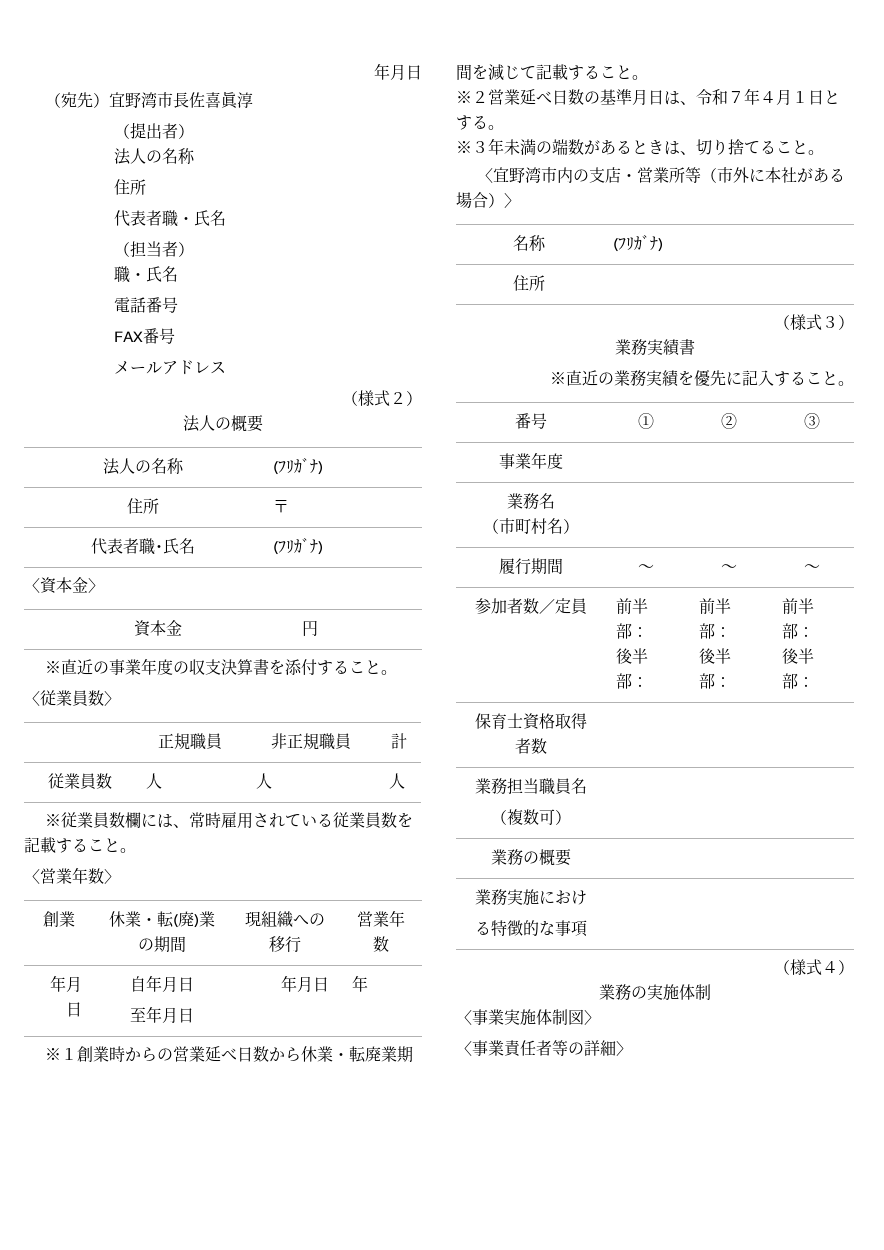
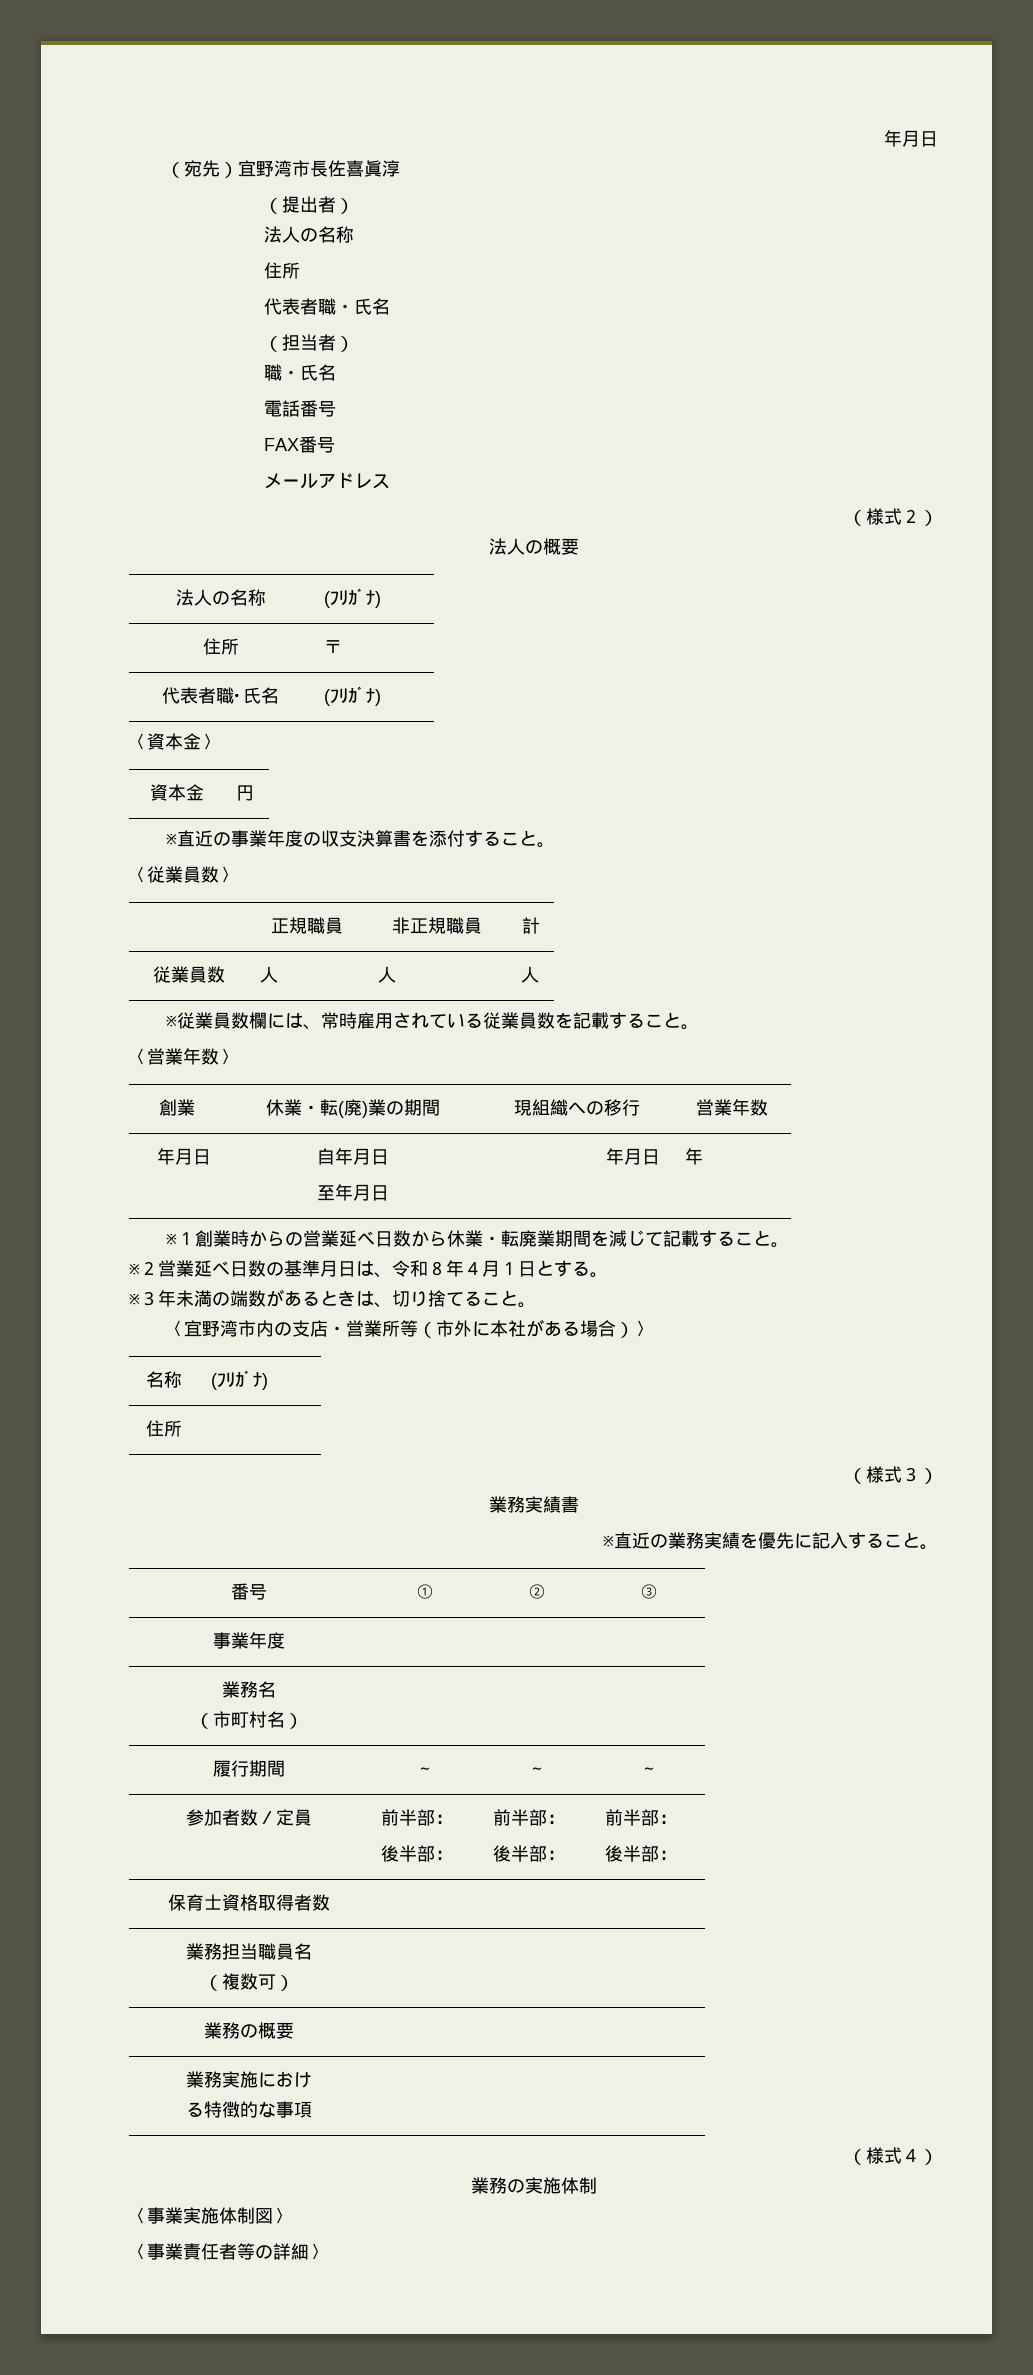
- ※２営業延べ日数の基準月日は、令和７年４月１日とする。
+ ※２営業延べ日数の基準月日は、令和８年４月１日とする。

